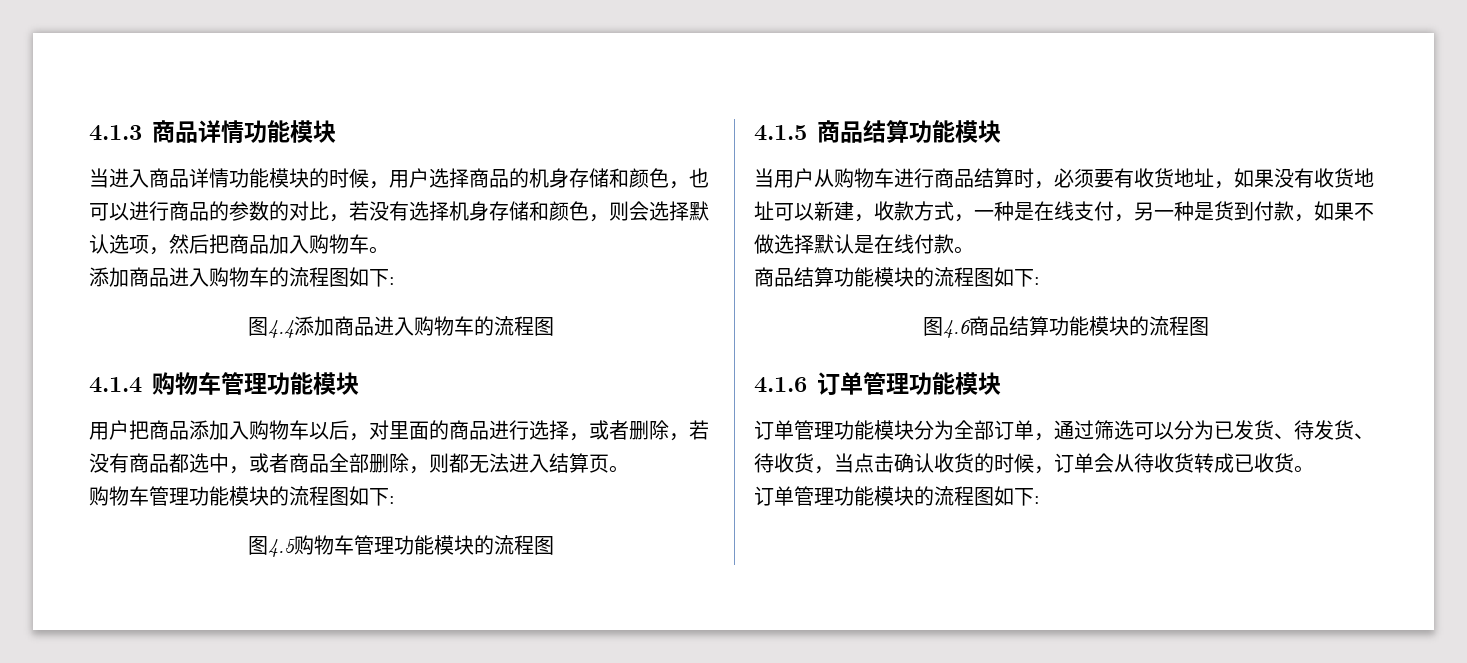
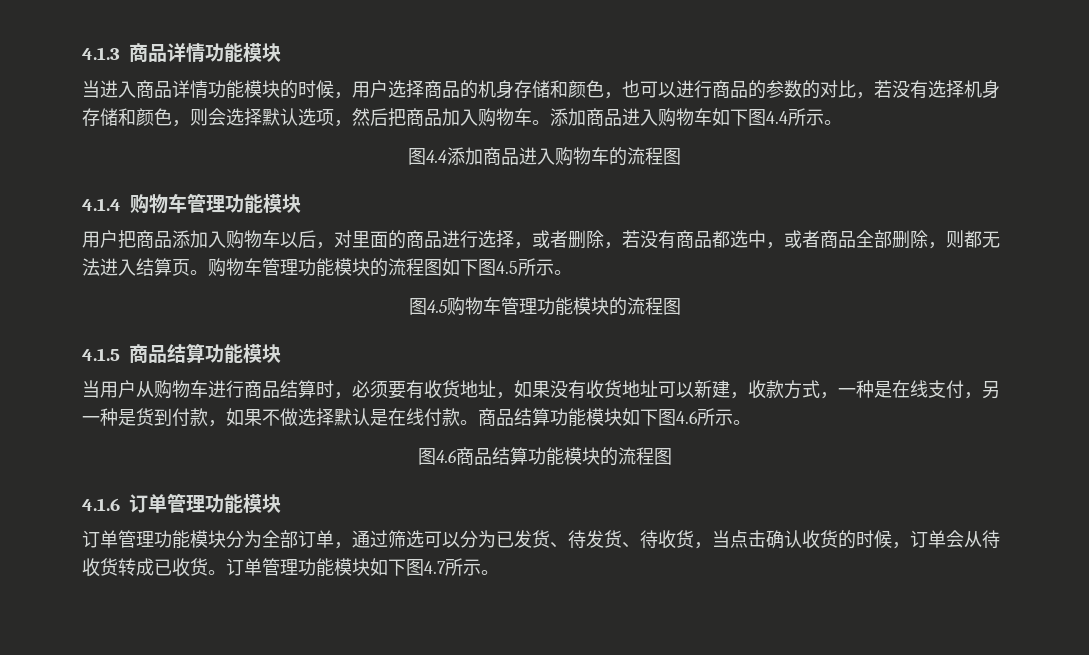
- 当进入商品详情功能模块的时候，用户选择商品的机身存储和颜色，也可以进行商品的参数的对比，若没有选择机身存储和颜色，则会选择默认选项，然后把商品加入购物车。
- 添加商品进入购物车的流程图如下:
+ 当进入商品详情功能模块的时候，用户选择商品的机身存储和颜色，也可以进行商品的参数的对比，若没有选择机身存储和颜色，则会选择默认选项，然后把商品加入购物车。添加商品进入购物车如下图4.4所示。
- 用户把商品添加入购物车以后，对里面的商品进行选择，或者删除，若没有商品都选中，或者商品全部删除，则都无法进入结算页。
- 购物车管理功能模块的流程图如下:
+ 用户把商品添加入购物车以后，对里面的商品进行选择，或者删除，若没有商品都选中，或者商品全部删除，则都无法进入结算页。购物车管理功能模块的流程图如下图4.5所示。
- 当用户从购物车进行商品结算时，必须要有收货地址，如果没有收货地址可以新建，收款方式，一种是在线支付，另一种是货到付款，如果不做选择默认是在线付款。
- 商品结算功能模块的流程图如下:
+ 当用户从购物车进行商品结算时，必须要有收货地址，如果没有收货地址可以新建，收款方式，一种是在线支付，另一种是货到付款，如果不做选择默认是在线付款。商品结算功能模块如下图4.6所示。
- 订单管理功能模块分为全部订单，通过筛选可以分为已发货、待发货、待收货，当点击确认收货的时候，订单会从待收货转成已收货。
- 订单管理功能模块的流程图如下:
+ 订单管理功能模块分为全部订单，通过筛选可以分为已发货、待发货、待收货，当点击确认收货的时候，订单会从待收货转成已收货。订单管理功能模块如下图4.7所示。

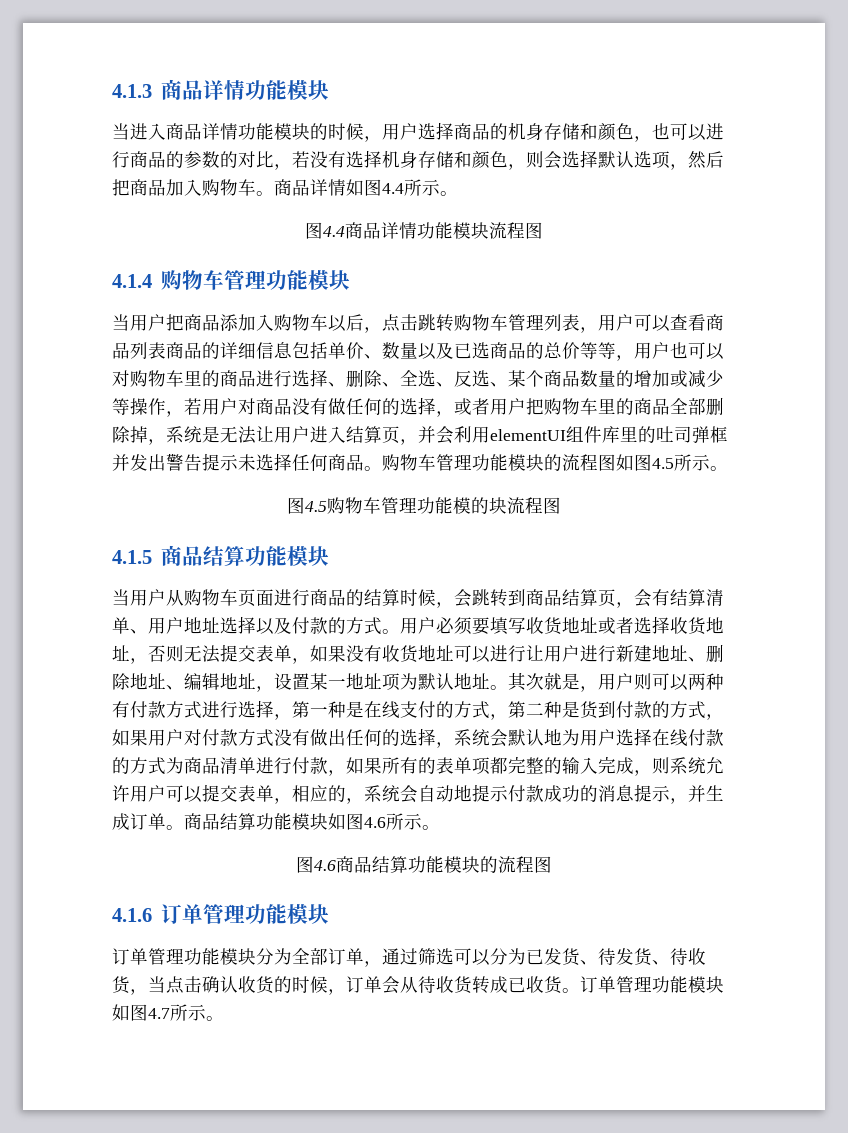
- 添加商品进入购物车如下图4.4所示。
+ 商品详情如图4.4所示。
- 图4.4添加商品进入购物车的流程图
+ 图4.4商品详情功能模块流程图
- 用户把商品添加入购物车以后，对里面的商品进行选择，或者删除，若没有商品都选中，或者商品全部删除，则都无法进入结算页。
+ 当用户把商品添加入购物车以后，点击跳转购物车管理列表，用户可以查看商品列表商品的详细信息包括单价、数量以及已选商品的总价等等，用户也可以对购物车里的商品进行选择、删除、全选、反选、某个商品数量的增加或减少等操作，若用户对商品没有做任何的选择，或者用户把购物车里的商品全部删除掉，系统是无法让用户进入结算页，并会利用elementUI组件库里的吐司弹框并发出警告提示未选择任何商品。
- 购物车管理功能模块的流程图如下图4.5所示。
+ 购物车管理功能模块的流程图如图4.5所示。
- 图4.5购物车管理功能模块的流程图
+ 图4.5购物车管理功能模的块流程图
- 当用户从购物车进行商品结算时，必须要有收货地址，如果没有收货地址可以新建，收款方式，一种是在线支付，另一种是货到付款，如果不做选择默认是在线付款。
+ 当用户从购物车页面进行商品的结算时候，会跳转到商品结算页，会有结算清单、用户地址选择以及付款的方式。用户必须要填写收货地址或者选择收货地址，否则无法提交表单，如果没有收货地址可以进行让用户进行新建地址、删除地址、编辑地址，设置某一地址项为默认地址。其次就是，用户则可以两种有付款方式进行选择，第一种是在线支付的方式，第二种是货到付款的方式，如果用户对付款方式没有做出任何的选择，系统会默认地为用户选择在线付款的方式为商品清单进行付款，如果所有的表单项都完整的输入完成，则系统允许用户可以提交表单，相应的，系统会自动地提示付款成功的消息提示，并生成订单。
- 商品结算功能模块如下图4.6所示。
+ 商品结算功能模块如图4.6所示。
- 订单管理功能模块如下图4.7所示。
+ 订单管理功能模块如图4.7所示。

